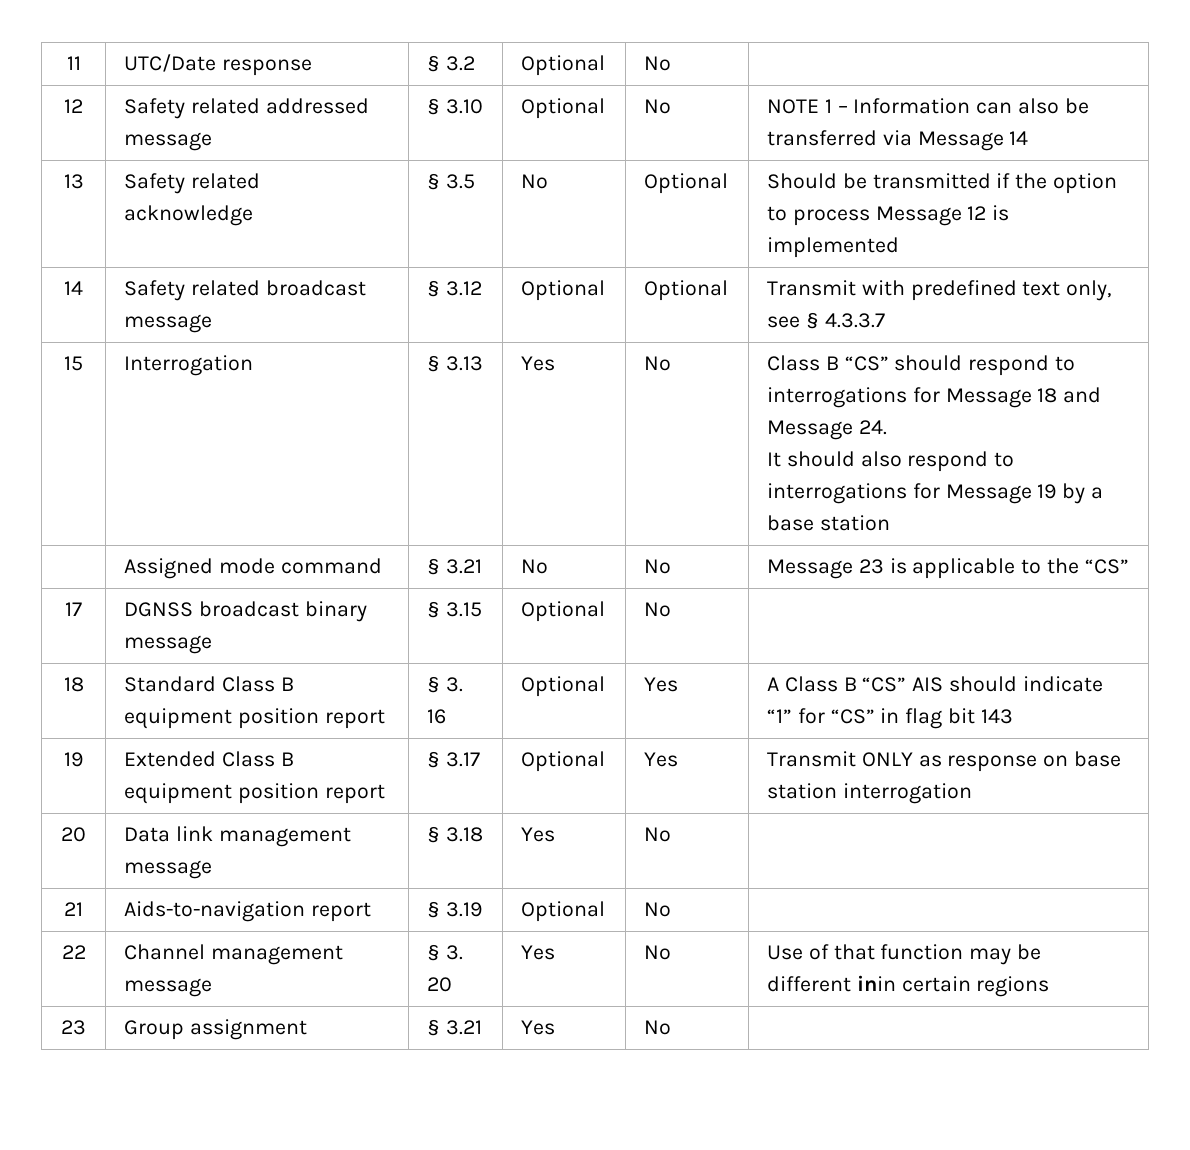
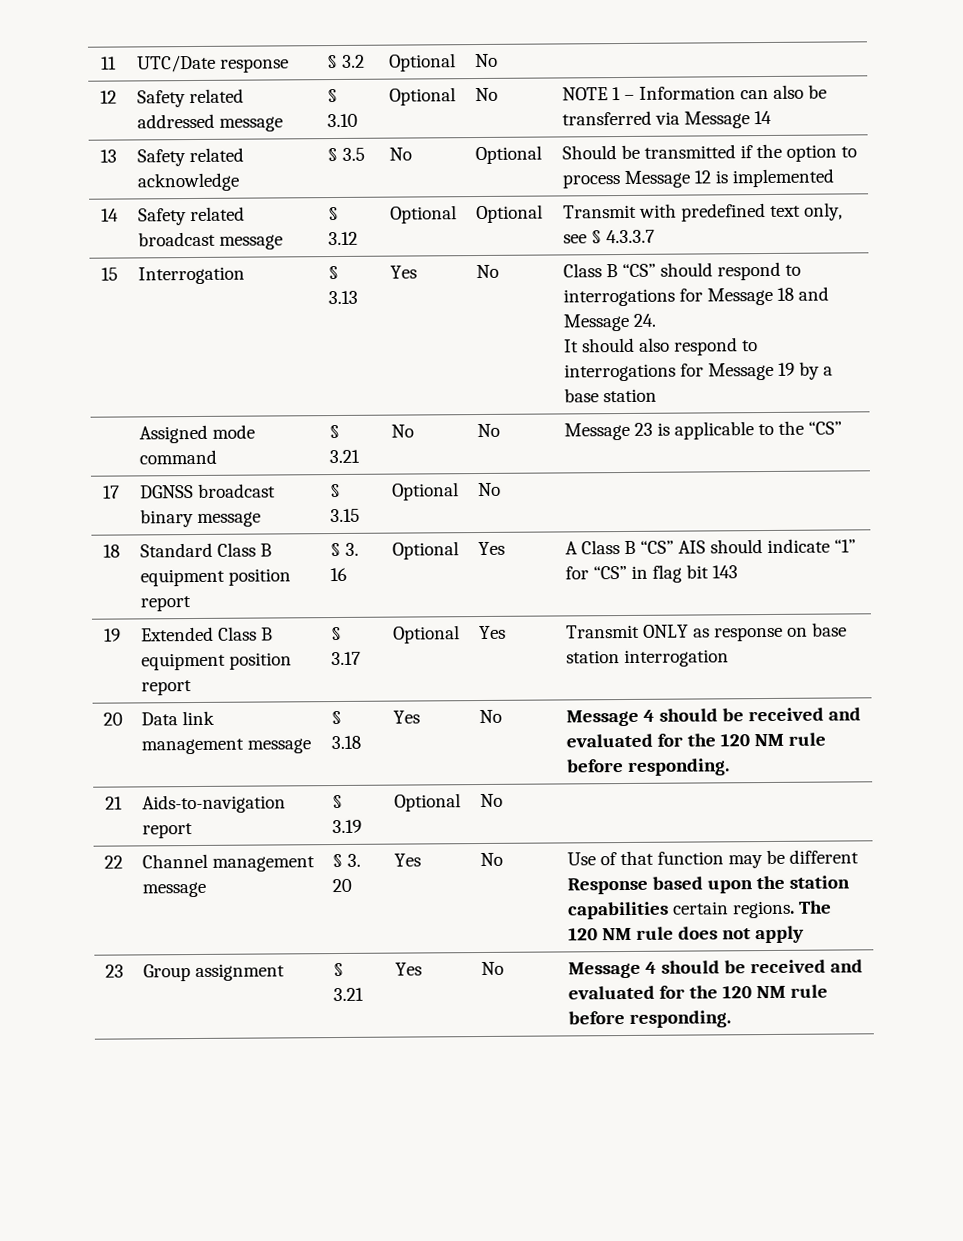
- 20 | Data link management message | § 3.18 | Yes | No |
+ 20 | Data link management message | § 3.18 | Yes | No | Message 4 should be received and evaluated for the 120 NM rule before responding.
- 22 | Channel management message | § 3. 20 | Yes | No | Use of that function may be different inin certain regions
+ 22 | Channel management message | § 3. 20 | Yes | No | Use of that function may be different Response based upon the station capabilities certain regions. The 120 NM rule does not apply
- 23 | Group assignment | § 3.21 | Yes | No |
+ 23 | Group assignment | § 3.21 | Yes | No | Message 4 should be received and evaluated for the 120 NM rule before responding.

